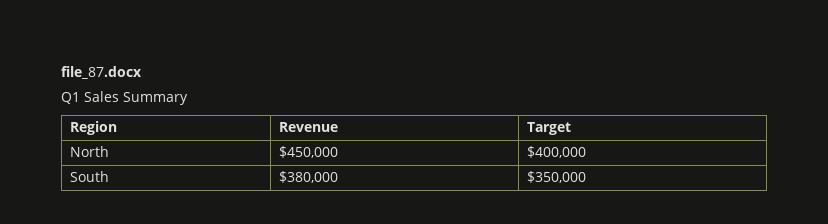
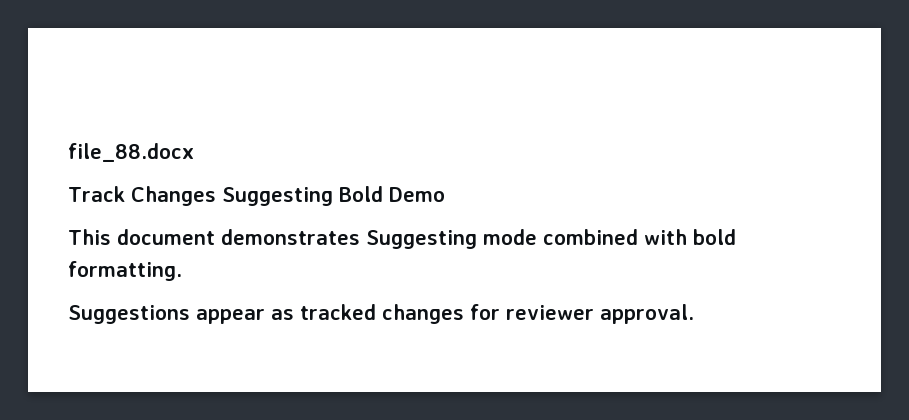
- file_87.docx
- Q1 Sales Summary
- Region | Revenue | Target
- North | $450,000 | $400,000
- South | $380,000 | $350,000
+ file_88.docx
+ Track Changes Suggesting Bold Demo
+ This document demonstrates Suggesting mode combined with bold formatting.
+ Suggestions appear as tracked changes for reviewer approval.

